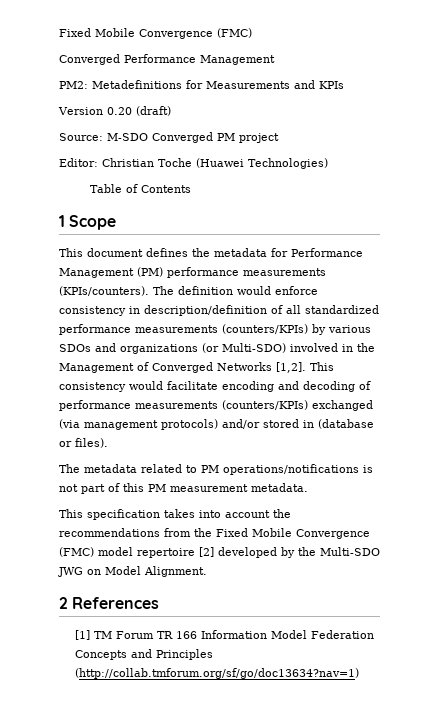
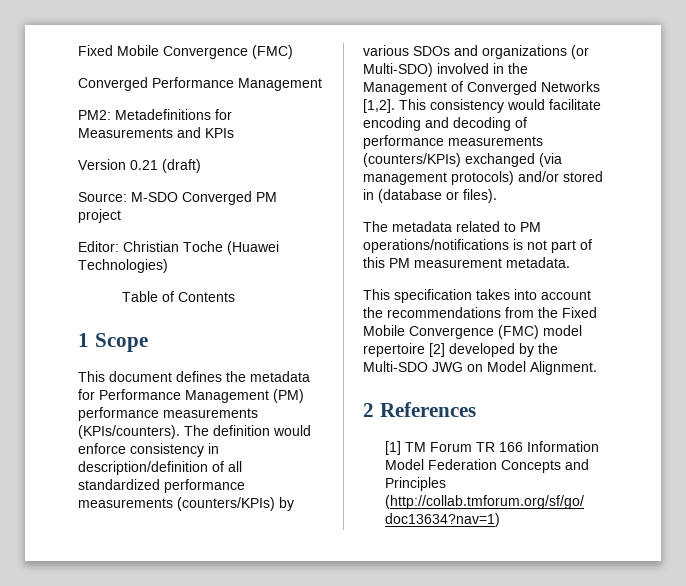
- Version 0.20 (draft)
+ Version 0.21 (draft)

